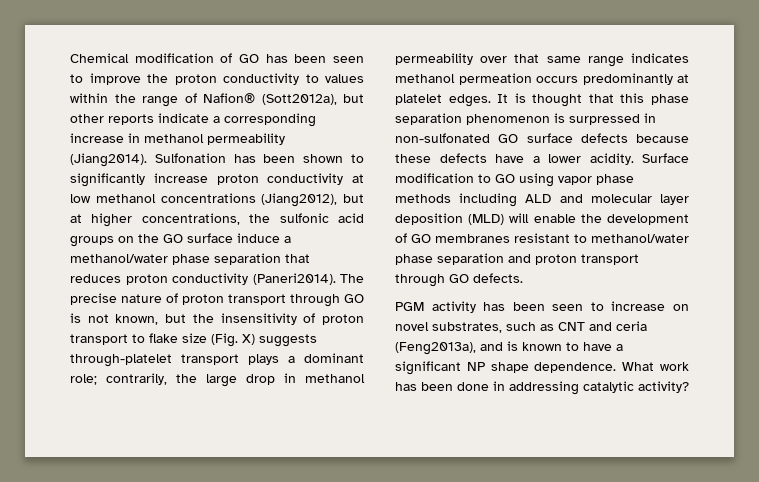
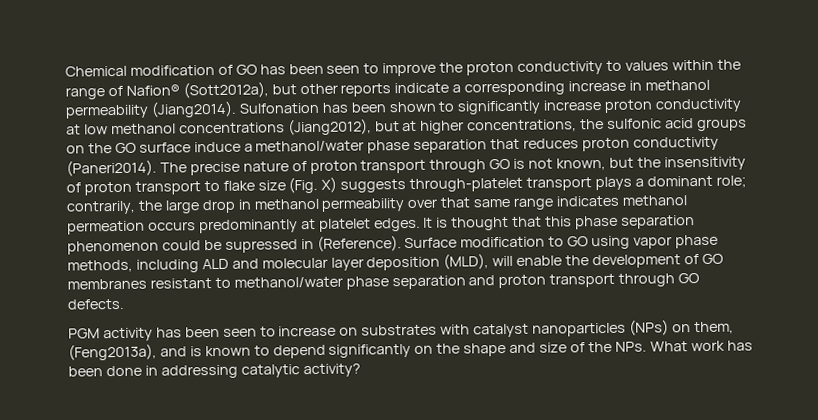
- It is thought that this phase separation phenomenon is surpressed in non-sulfonated GO surface defects because these defects have a lower acidity.
+ It is thought that this phase separation phenomenon could be supressed in (Reference).
- Surface modification to GO using vapor phase methods including ALD and molecular layer deposition (MLD) will enable the development of GO membranes resistant to methanol/water phase separation and proton transport through GO defects.
+ Surface modification to GO using vapor phase methods, including ALD and molecular layer deposition (MLD), will enable the development of GO membranes resistant to methanol/water phase separation and proton transport through GO defects.
- PGM activity has been seen to increase on novel substrates, such as CNT and ceria (Feng2013a), and is known to have a significant NP shape dependence. What work has been done in addressing catalytic activity?
+ PGM activity has been seen to increase on substrates with catalyst nanoparticles (NPs) on them, (Feng2013a), and is known to depend significantly on the shape and size of the NPs. What work has been done in addressing catalytic activity?

